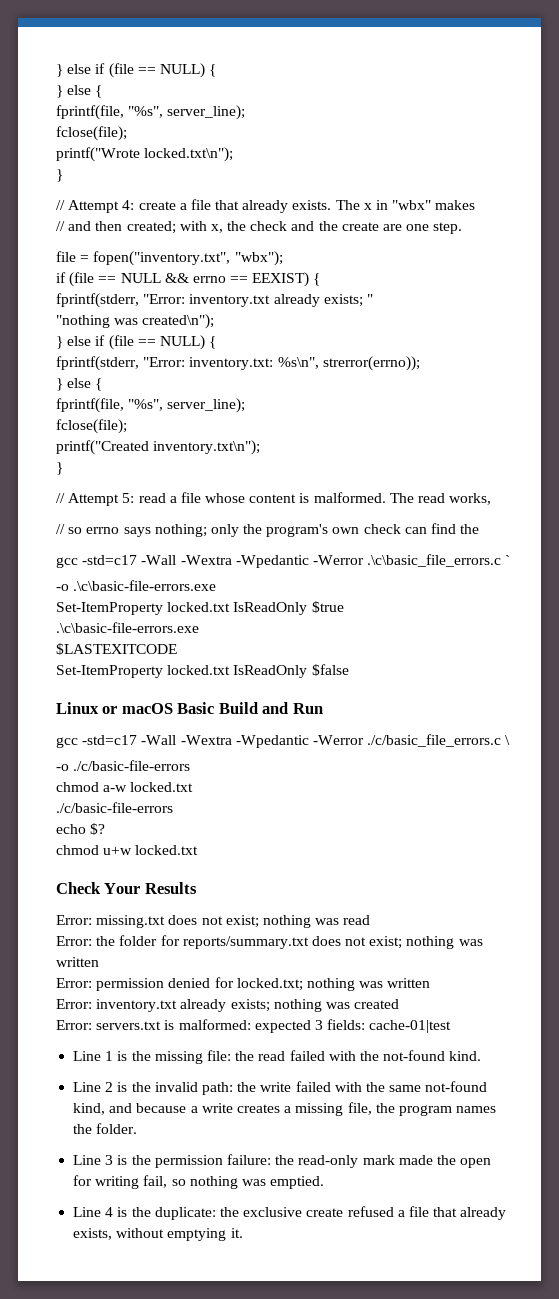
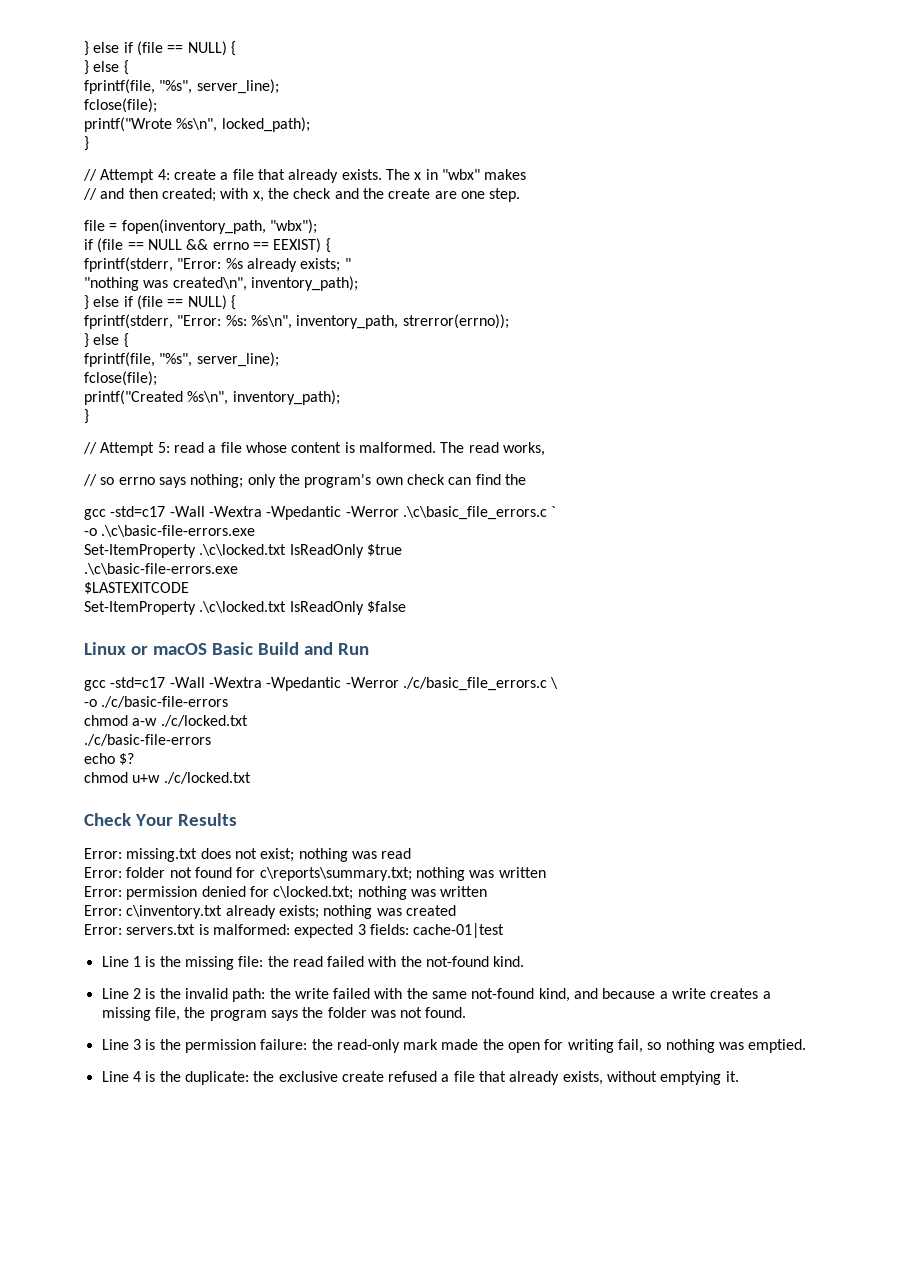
- printf("Wrote locked.txt\n");
+ printf("Wrote %s\n", locked_path);
- file = fopen("inventory.txt", "wbx");
+ file = fopen(inventory_path, "wbx");
- fprintf(stderr, "Error: inventory.txt already exists; "
+ fprintf(stderr, "Error: %s already exists; "
- "nothing was created\n");
+ "nothing was created\n", inventory_path);
- fprintf(stderr, "Error: inventory.txt: %s\n", strerror(errno));
+ fprintf(stderr, "Error: %s: %s\n", inventory_path, strerror(errno));
- printf("Created inventory.txt\n");
+ printf("Created %s\n", inventory_path);
- Set-ItemProperty locked.txt IsReadOnly $true
+ Set-ItemProperty .\c\locked.txt IsReadOnly $true
- Set-ItemProperty locked.txt IsReadOnly $false
+ Set-ItemProperty .\c\locked.txt IsReadOnly $false
- chmod a-w locked.txt
+ chmod a-w ./c/locked.txt
- chmod u+w locked.txt
+ chmod u+w ./c/locked.txt
- Error: the folder for reports/summary.txt does not exist; nothing was written
+ Error: folder not found for c\reports\summary.txt; nothing was written
- Error: permission denied for locked.txt; nothing was written
- Error: inventory.txt already exists; nothing was created
+ Error: permission denied for c\locked.txt; nothing was written
+ Error: c\inventory.txt already exists; nothing was created
- Line 2 is the invalid path: the write failed with the same not-found kind, and because a write creates a missing file, the program names the folder.
+ Line 2 is the invalid path: the write failed with the same not-found kind, and because a write creates a missing file, the program says the folder was not found.

